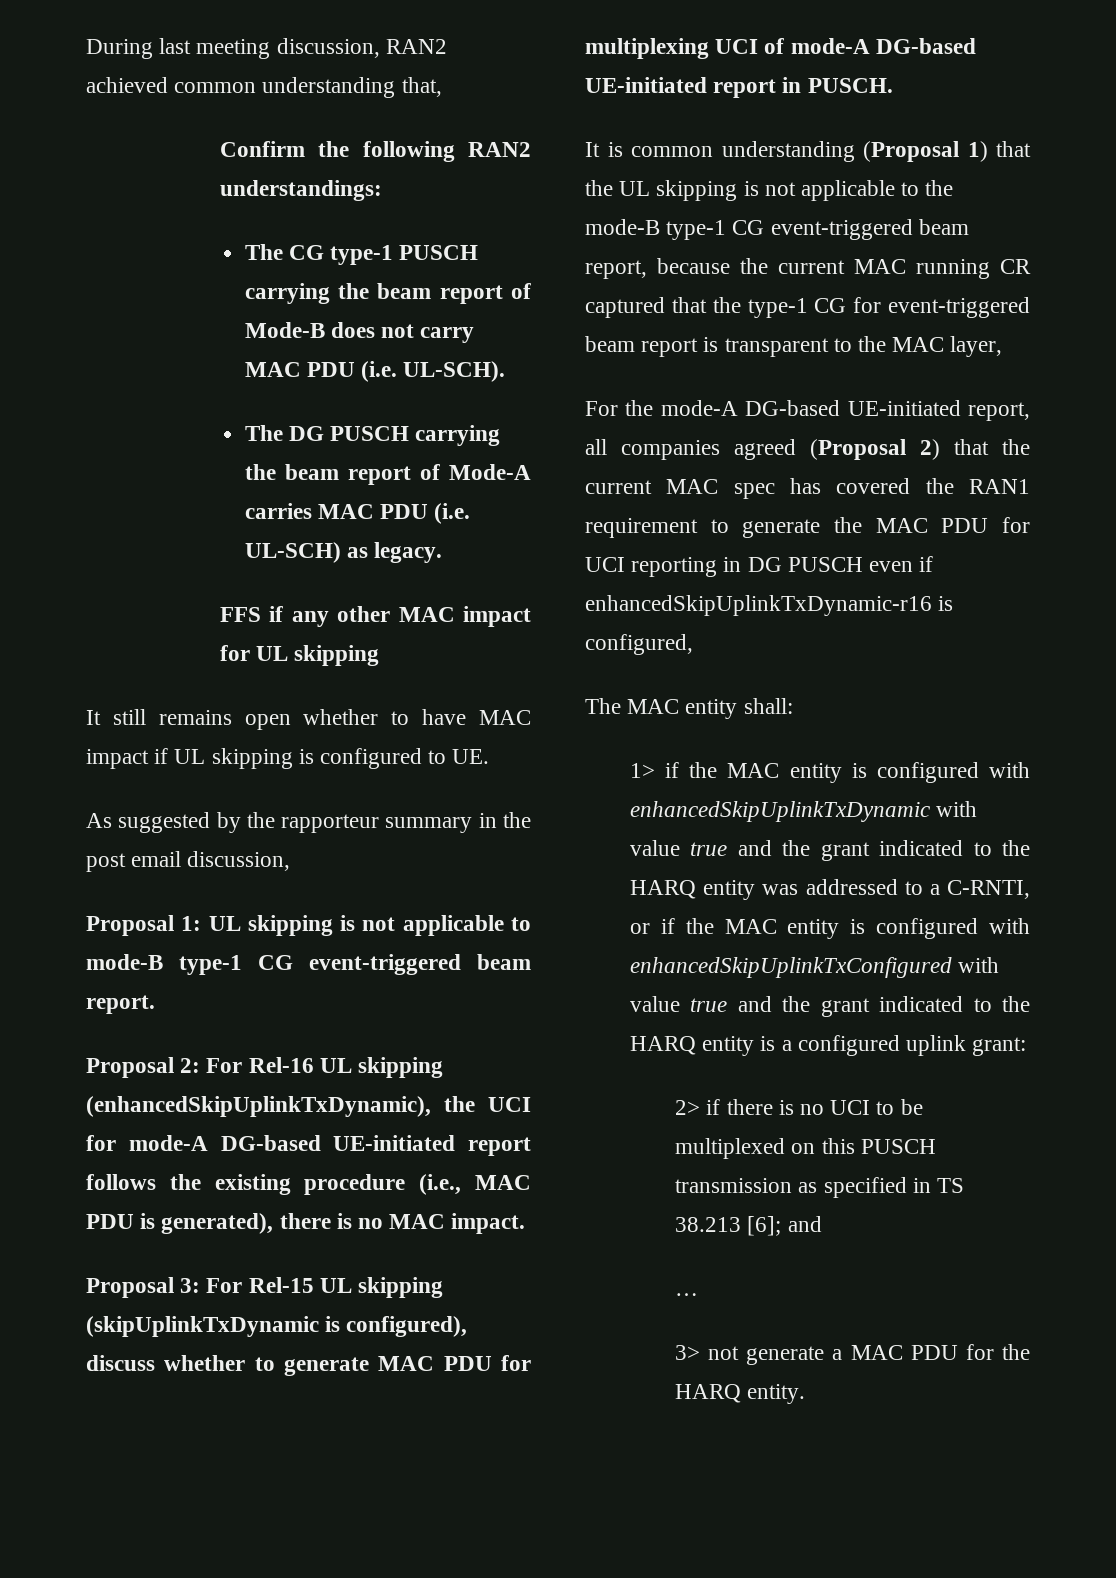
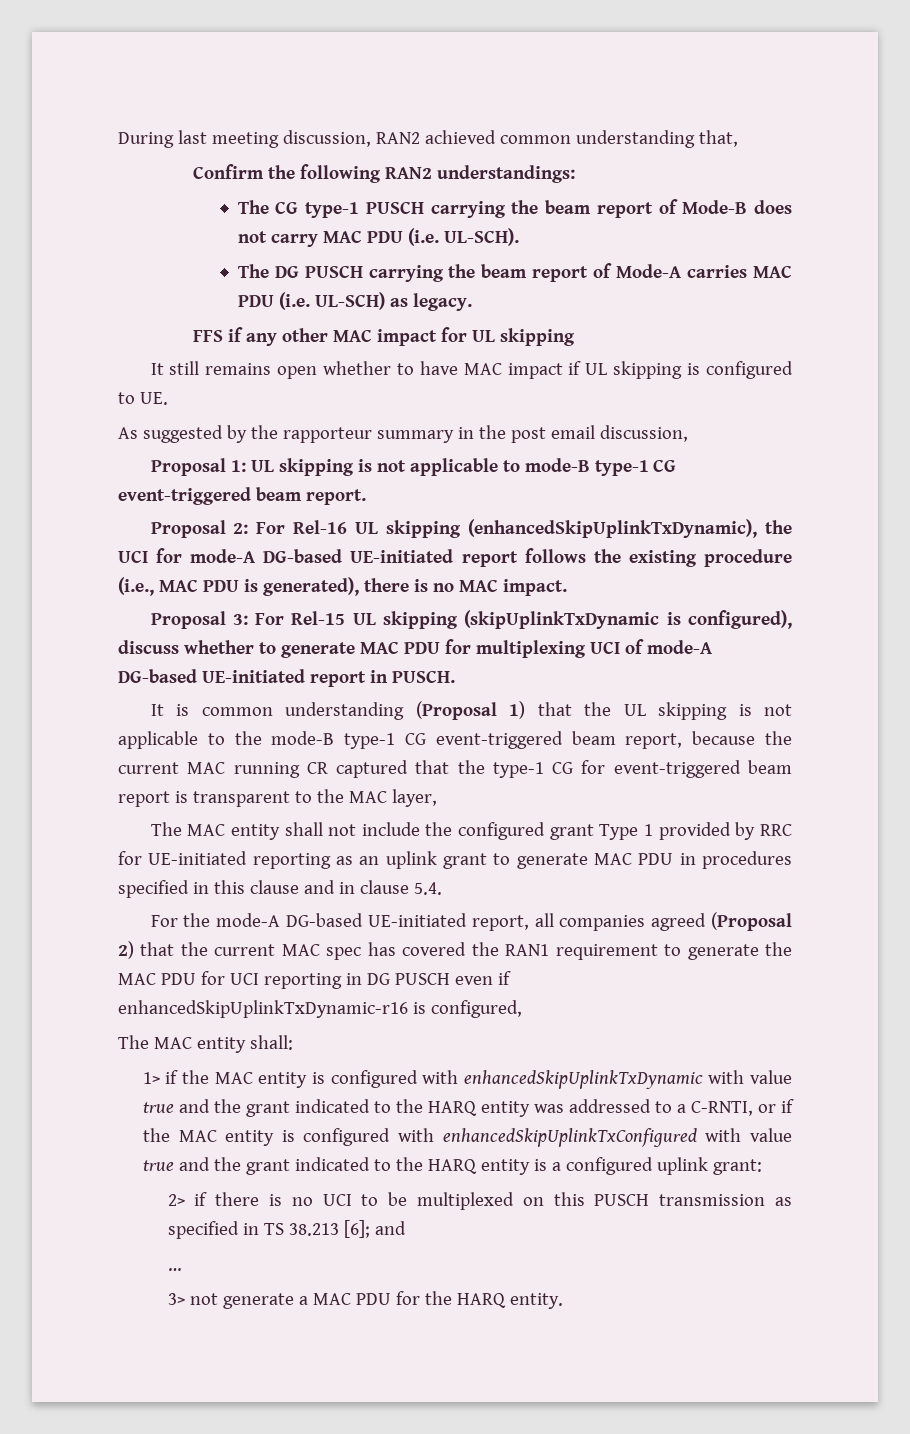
+ The MAC entity shall not include the configured grant Type 1 provided by RRC for UE-initiated reporting as an uplink grant to generate MAC PDU in procedures specified in this clause and in clause 5.4.

